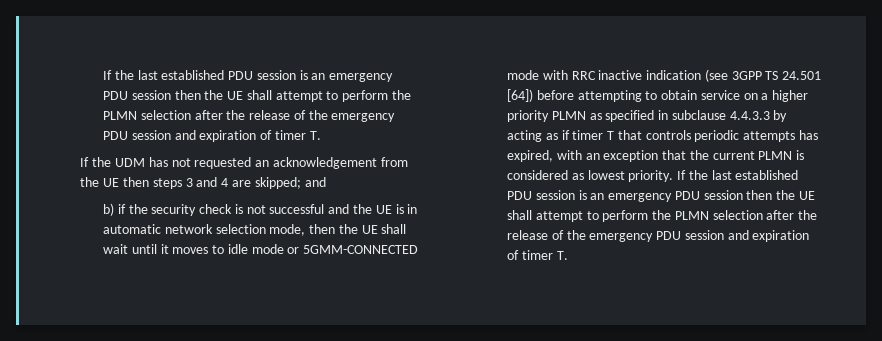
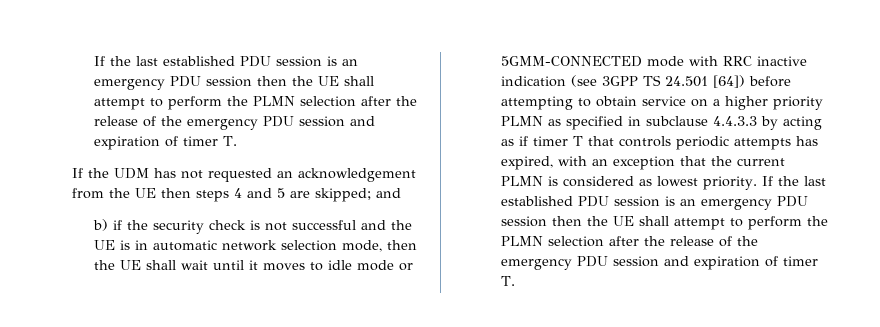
- If the UDM has not requested an acknowledgement from the UE then steps 3 and 4 are skipped; and
+ If the UDM has not requested an acknowledgement from the UE then steps 4 and 5 are skipped; and

